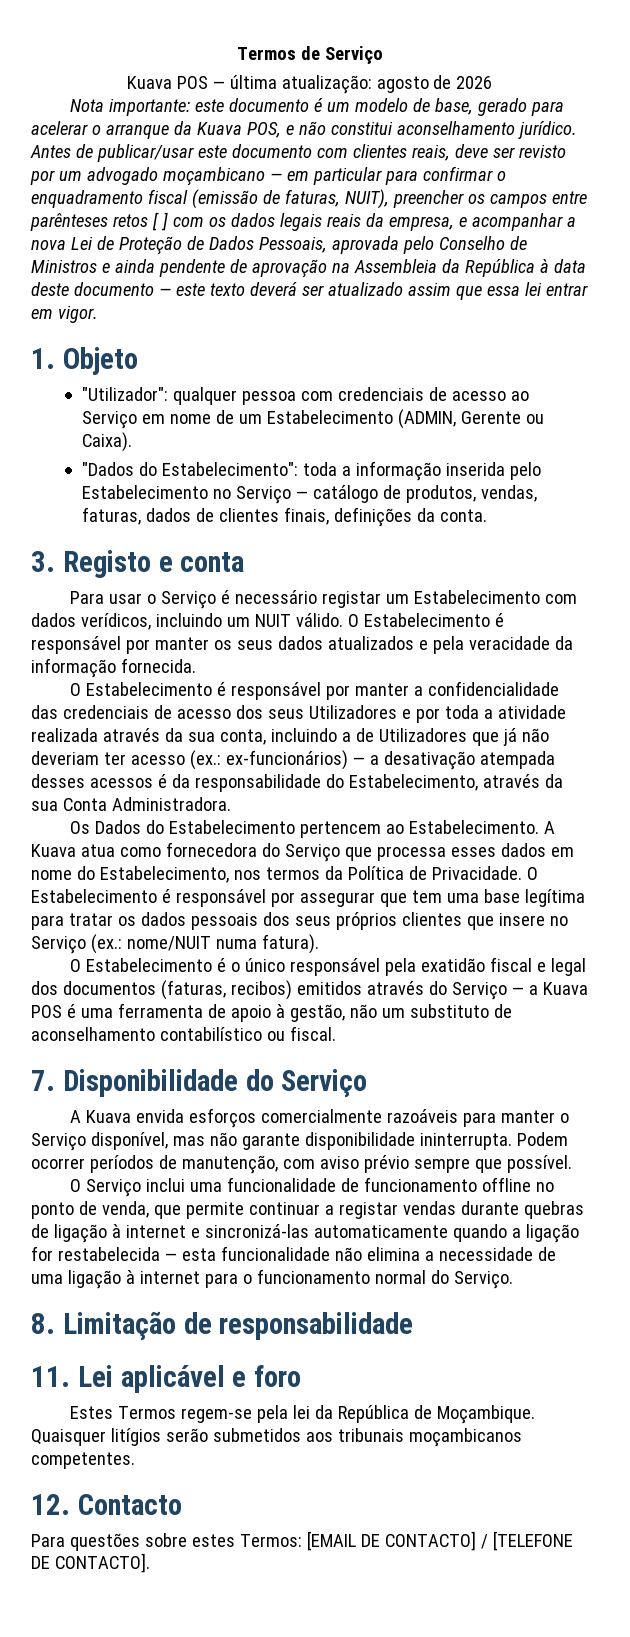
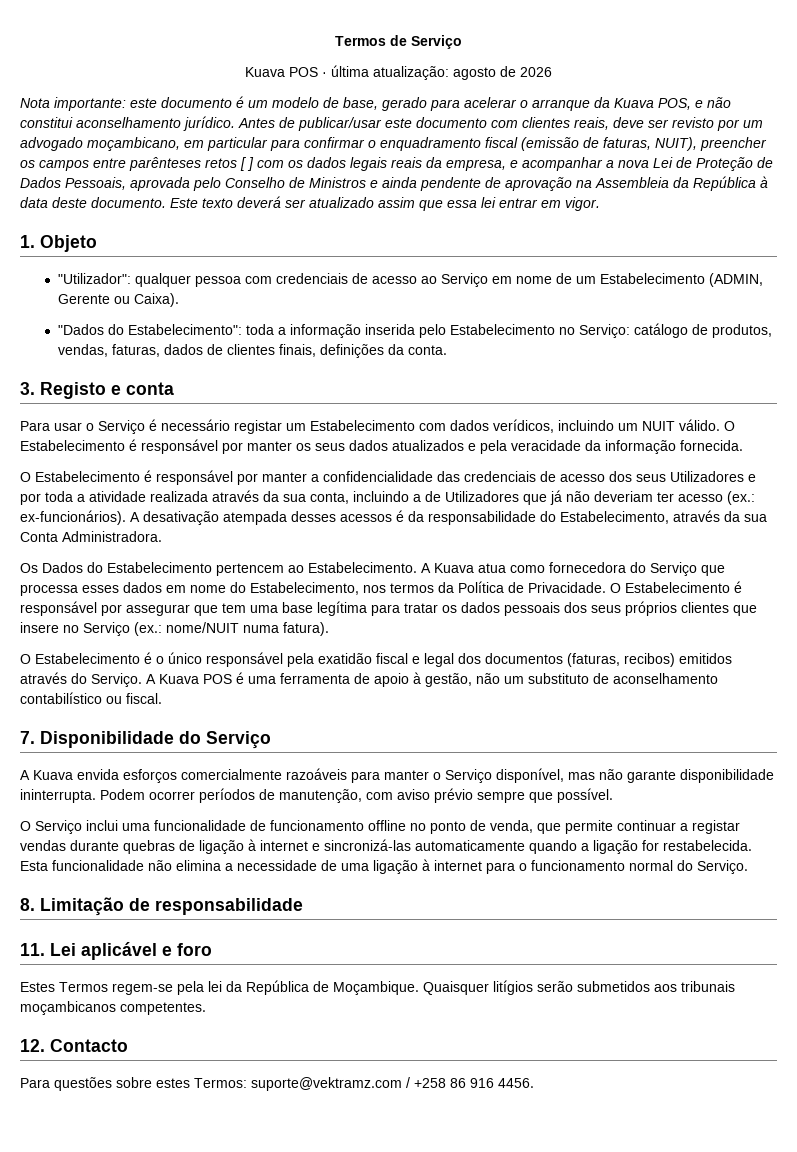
- Kuava POS — última atualização: agosto de 2026
+ Kuava POS · última atualização: agosto de 2026
- Antes de publicar/usar este documento com clientes reais, deve ser revisto por um advogado moçambicano — em particular para confirmar o enquadramento fiscal (emissão de faturas, NUIT), preencher os campos entre parênteses retos [ ] com os dados legais reais da empresa, e acompanhar a nova Lei de Proteção de Dados Pessoais, aprovada pelo Conselho de Ministros e ainda pendente de aprovação na Assembleia da República à data deste documento — este texto deverá ser atualizado assim que essa lei entrar em vigor.
+ Antes de publicar/usar este documento com clientes reais, deve ser revisto por um advogado moçambicano, em particular para confirmar o enquadramento fiscal (emissão de faturas, NUIT), preencher os campos entre parênteses retos [ ] com os dados legais reais da empresa, e acompanhar a nova Lei de Proteção de Dados Pessoais, aprovada pelo Conselho de Ministros e ainda pendente de aprovação na Assembleia da República à data deste documento. Este texto deverá ser atualizado assim que essa lei entrar em vigor.
- "Dados do Estabelecimento": toda a informação inserida pelo Estabelecimento no Serviço — catálogo de produtos, vendas, faturas, dados de clientes finais, definições da conta.
+ "Dados do Estabelecimento": toda a informação inserida pelo Estabelecimento no Serviço: catálogo de produtos, vendas, faturas, dados de clientes finais, definições da conta.
- O Estabelecimento é responsável por manter a confidencialidade das credenciais de acesso dos seus Utilizadores e por toda a atividade realizada através da sua conta, incluindo a de Utilizadores que já não deveriam ter acesso (ex.: ex-funcionários) — a desativação atempada desses acessos é da responsabilidade do Estabelecimento, através da sua Conta Administradora.
+ O Estabelecimento é responsável por manter a confidencialidade das credenciais de acesso dos seus Utilizadores e por toda a atividade realizada através da sua conta, incluindo a de Utilizadores que já não deveriam ter acesso (ex.: ex-funcionários). A desativação atempada desses acessos é da responsabilidade do Estabelecimento, através da sua Conta Administradora.
- O Estabelecimento é o único responsável pela exatidão fiscal e legal dos documentos (faturas, recibos) emitidos através do Serviço — a Kuava POS é uma ferramenta de apoio à gestão, não um substituto de aconselhamento contabilístico ou fiscal.
+ O Estabelecimento é o único responsável pela exatidão fiscal e legal dos documentos (faturas, recibos) emitidos através do Serviço. A Kuava POS é uma ferramenta de apoio à gestão, não um substituto de aconselhamento contabilístico ou fiscal.
- O Serviço inclui uma funcionalidade de funcionamento offline no ponto de venda, que permite continuar a registar vendas durante quebras de ligação à internet e sincronizá-las automaticamente quando a ligação for restabelecida — esta funcionalidade não elimina a necessidade de uma ligação à internet para o funcionamento normal do Serviço.
+ O Serviço inclui uma funcionalidade de funcionamento offline no ponto de venda, que permite continuar a registar vendas durante quebras de ligação à internet e sincronizá-las automaticamente quando a ligação for restabelecida. Esta funcionalidade não elimina a necessidade de uma ligação à internet para o funcionamento normal do Serviço.
- Para questões sobre estes Termos: [EMAIL DE CONTACTO] / [TELEFONE DE CONTACTO].
+ Para questões sobre estes Termos: suporte@vektramz.com / +258 86 916 4456.

